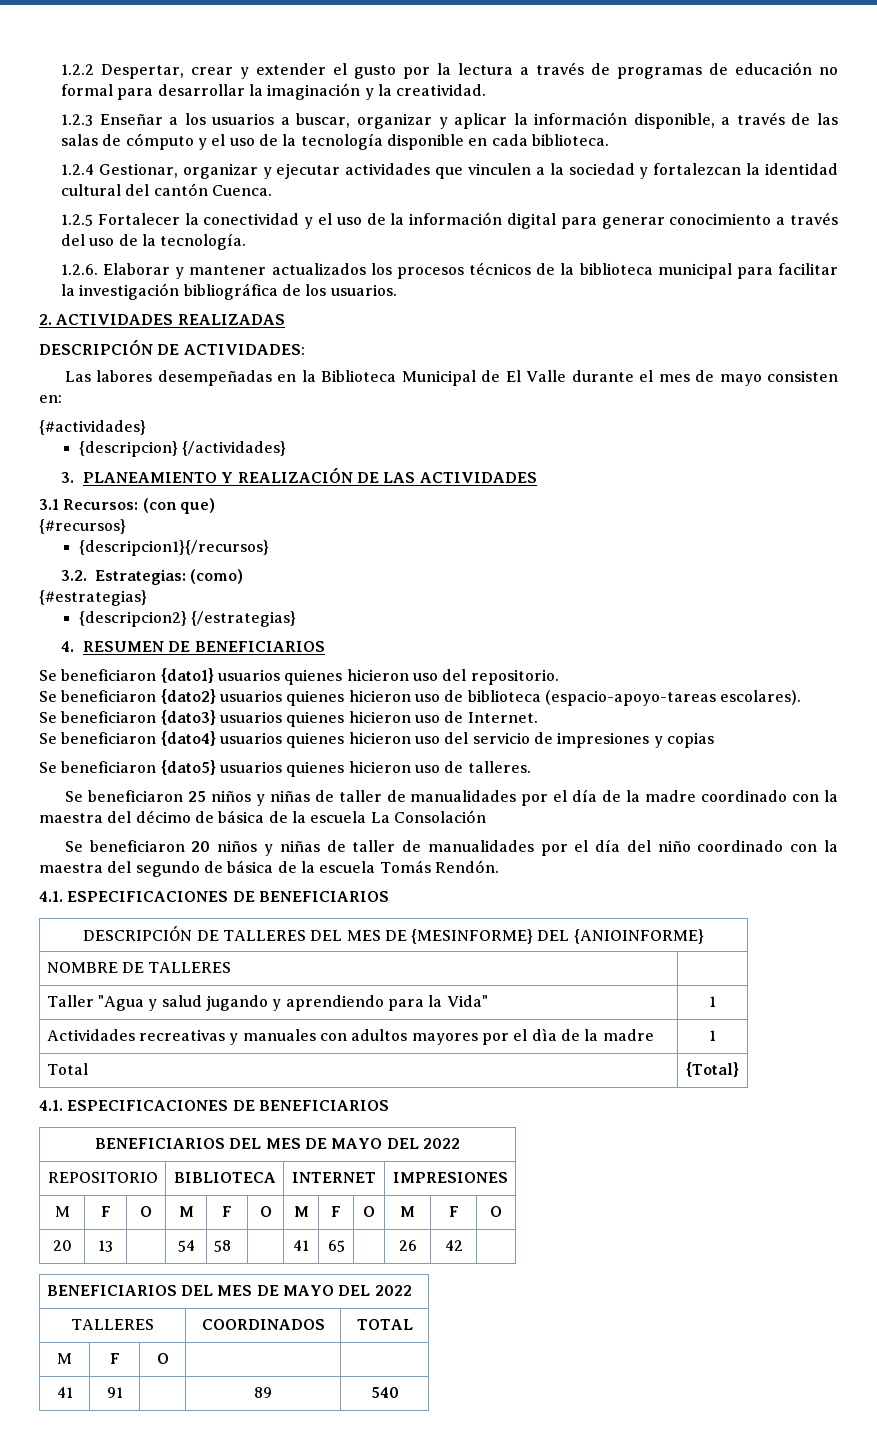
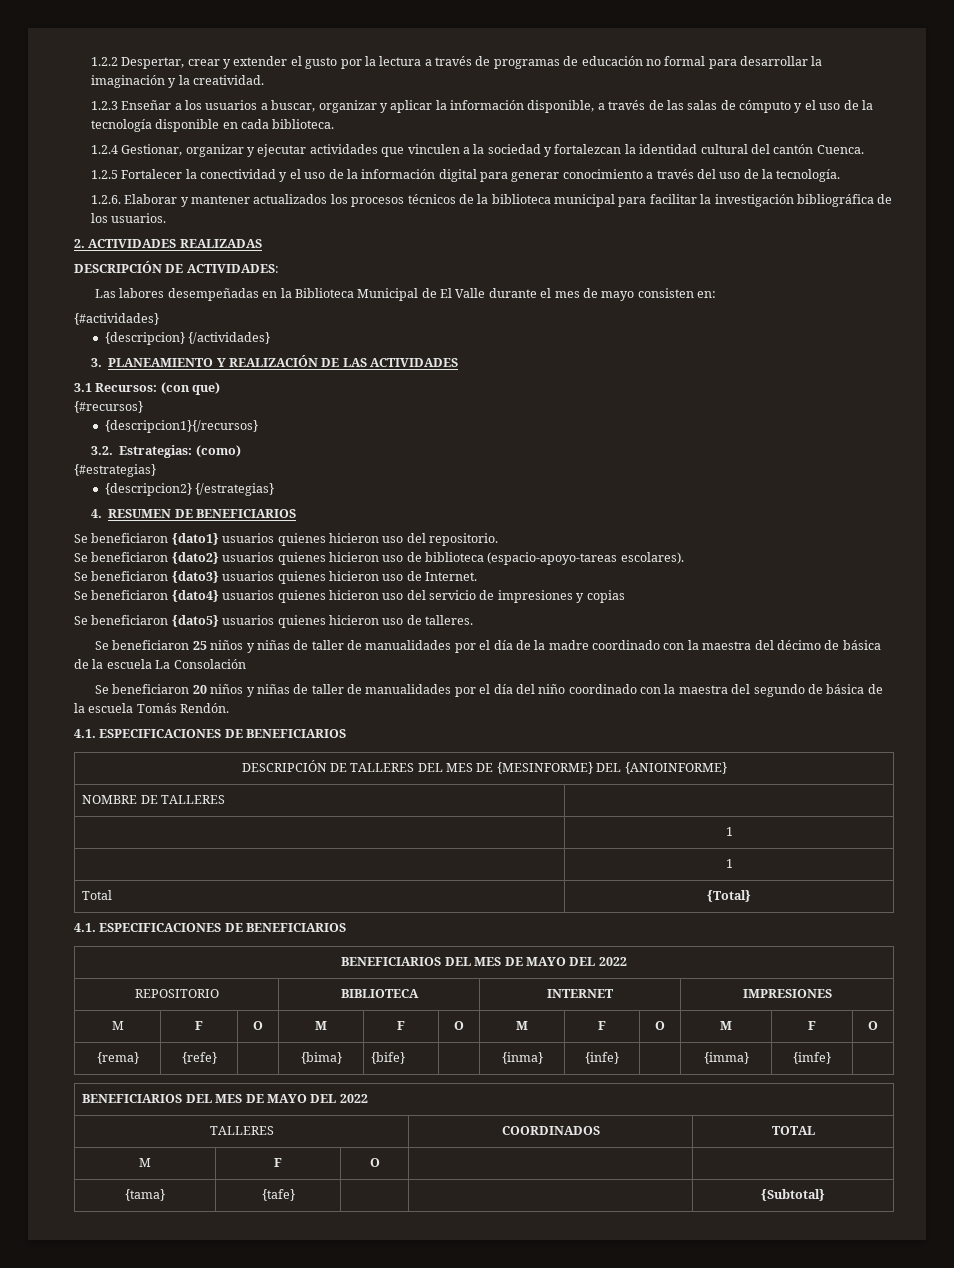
  NOMBRE DE TALLERES |
- Taller "Agua y salud jugando y aprendiendo para la Vida" | 1
- Actividades recreativas y manuales con adultos mayores por el dìa de la madre | 1
+ | 1
+ | 1
- 20 | 13 | | 54 | 58 | | 41 | 65 | | 26 | 42 |
+ {rema} | {refe} | | {bima} | {bife} | | {inma} | {infe} | | {imma} | {imfe} |
- 41 | 91 | | 89 | 540
+ {tama} | {tafe} | | | {Subtotal}

